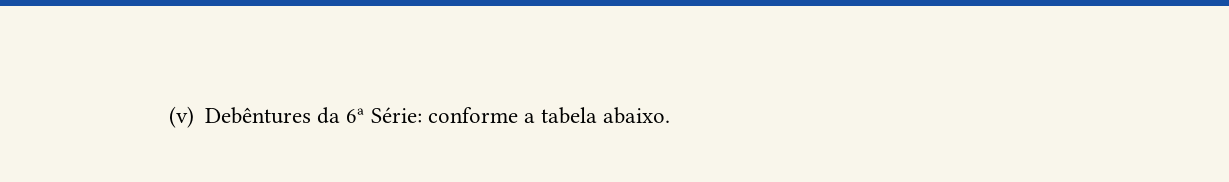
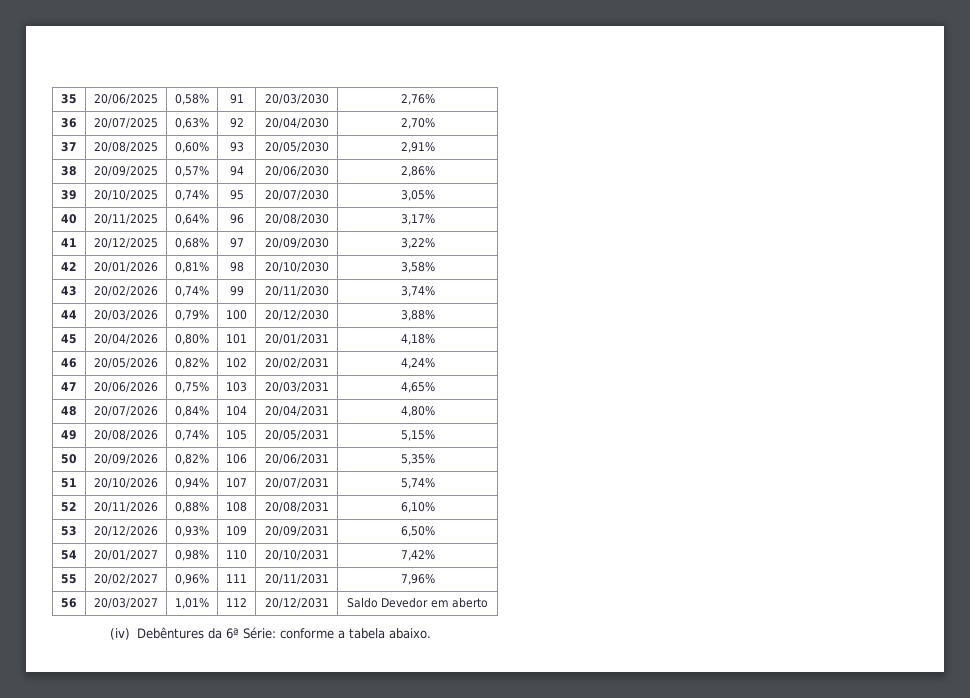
- (v) Debêntures da 6ª Série: conforme a tabela abaixo.
+ 35 | 20/06/2025 | 0,58% | 91 | 20/03/2030 | 2,76%
+ 36 | 20/07/2025 | 0,63% | 92 | 20/04/2030 | 2,70%
+ 37 | 20/08/2025 | 0,60% | 93 | 20/05/2030 | 2,91%
+ 38 | 20/09/2025 | 0,57% | 94 | 20/06/2030 | 2,86%
+ 39 | 20/10/2025 | 0,74% | 95 | 20/07/2030 | 3,05%
+ 40 | 20/11/2025 | 0,64% | 96 | 20/08/2030 | 3,17%
+ 41 | 20/12/2025 | 0,68% | 97 | 20/09/2030 | 3,22%
+ 42 | 20/01/2026 | 0,81% | 98 | 20/10/2030 | 3,58%
+ 43 | 20/02/2026 | 0,74% | 99 | 20/11/2030 | 3,74%
+ 44 | 20/03/2026 | 0,79% | 100 | 20/12/2030 | 3,88%
+ 45 | 20/04/2026 | 0,80% | 101 | 20/01/2031 | 4,18%
+ 46 | 20/05/2026 | 0,82% | 102 | 20/02/2031 | 4,24%
+ 47 | 20/06/2026 | 0,75% | 103 | 20/03/2031 | 4,65%
+ 48 | 20/07/2026 | 0,84% | 104 | 20/04/2031 | 4,80%
+ 49 | 20/08/2026 | 0,74% | 105 | 20/05/2031 | 5,15%
+ 50 | 20/09/2026 | 0,82% | 106 | 20/06/2031 | 5,35%
+ 51 | 20/10/2026 | 0,94% | 107 | 20/07/2031 | 5,74%
+ 52 | 20/11/2026 | 0,88% | 108 | 20/08/2031 | 6,10%
+ 53 | 20/12/2026 | 0,93% | 109 | 20/09/2031 | 6,50%
+ 54 | 20/01/2027 | 0,98% | 110 | 20/10/2031 | 7,42%
+ 55 | 20/02/2027 | 0,96% | 111 | 20/11/2031 | 7,96%
+ 56 | 20/03/2027 | 1,01% | 112 | 20/12/2031 | Saldo Devedor em aberto
+ (iv) Debêntures da 6ª Série: conforme a tabela abaixo.

